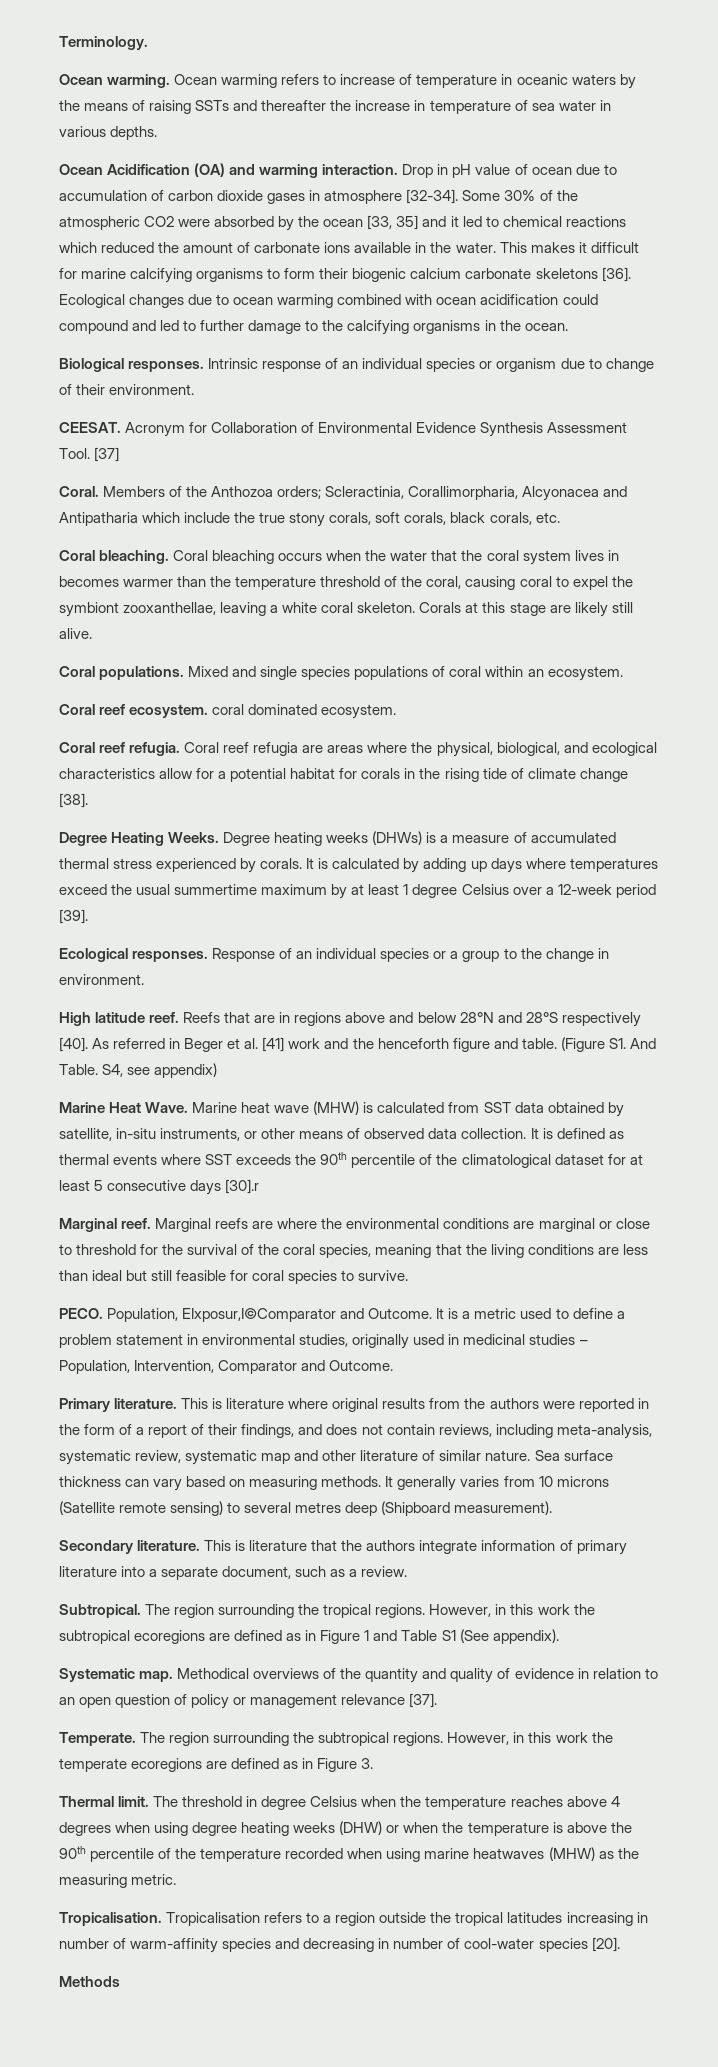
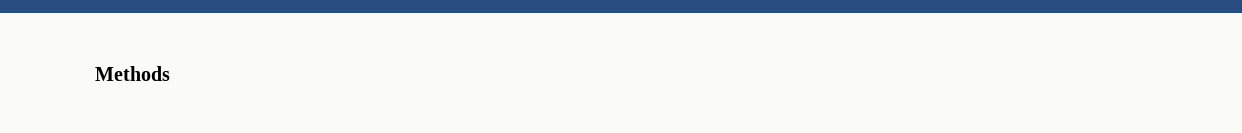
- Terminology.
- Ocean warming. Ocean warming refers to increase of temperature in oceanic waters by the means of raising SSTs and thereafter the increase in temperature of sea water in various depths.
- Ocean Acidification (OA) and warming interaction. Drop in pH value of ocean due to accumulation of carbon dioxide gases in atmosphere [32-34]. Some 30% of the atmospheric CO2 were absorbed by the ocean [33, 35] and it led to chemical reactions which reduced the amount of carbonate ions available in the water. This makes it difficult for marine calcifying organisms to form their biogenic calcium carbonate skeletons [36]. Ecological changes due to ocean warming combined with ocean acidification could compound and led to further damage to the calcifying organisms in the ocean.
- Biological responses. Intrinsic response of an individual species or organism due to change of their environment.
- CEESAT. Acronym for Collaboration of Environmental Evidence Synthesis Assessment Tool. [37]
- Coral. Members of the Anthozoa orders; Scleractinia, Corallimorpharia, Alcyonacea and Antipatharia which include the true stony corals, soft corals, black corals, etc.
- Coral bleaching. Coral bleaching occurs when the water that the coral system lives in becomes warmer than the temperature threshold of the coral, causing coral to expel the symbiont zooxanthellae, leaving a white coral skeleton. Corals at this stage are likely still alive.
- Coral populations. Mixed and single species populations of coral within an ecosystem.
- Coral reef ecosystem. coral dominated ecosystem.
- Coral reef refugia. Coral reef refugia are areas where the physical, biological, and ecological characteristics allow for a potential habitat for corals in the rising tide of climate change [38].
- Degree Heating Weeks. Degree heating weeks (DHWs) is a measure of accumulated thermal stress experienced by corals. It is calculated by adding up days where temperatures exceed the usual summertime maximum by at least 1 degree Celsius over a 12-week period [39].
- Ecological responses. Response of an individual species or a group to the change in environment.
- High latitude reef. Reefs that are in regions above and below 28°N and 28°S respectively [40]. As referred in Beger et al. [41] work and the henceforth figure and table. (Figure S1. And Table. S4, see appendix)
- Marine Heat Wave. Marine heat wave (MHW) is calculated from SST data obtained by satellite, in-situ instruments, or other means of observed data collection. It is defined as thermal events where SST exceeds the 90th percentile of the climatological dataset for at least 5 consecutive days [30].r
- Marginal reef. Marginal reefs are where the environmental conditions are marginal or close to threshold for the survival of the coral species, meaning that the living conditions are less than ideal but still feasible for coral species to survive.
- PECO. Population, EIxposur,I©Comparator and Outcome. It is a metric used to define a problem statement in environmental studies, originally used in medicinal studies – Population, Intervention, Comparator and Outcome.
- Primary literature. This is literature where original results from the authors were reported in the form of a report of their findings, and does not contain reviews, including meta-analysis, systematic review, systematic map and other literature of similar nature. Sea surface thickness can vary based on measuring methods. It generally varies from 10 microns (Satellite remote sensing) to several metres deep (Shipboard measurement).
- Secondary literature. This is literature that the authors integrate information of primary literature into a separate document, such as a review.
- Subtropical. The region surrounding the tropical regions. However, in this work the subtropical ecoregions are defined as in Figure 1 and Table S1 (See appendix).
- Systematic map. Methodical overviews of the quantity and quality of evidence in relation to an open question of policy or management relevance [37].
- Temperate. The region surrounding the subtropical regions. However, in this work the temperate ecoregions are defined as in Figure 3.
- Thermal limit. The threshold in degree Celsius when the temperature reaches above 4 degrees when using degree heating weeks (DHW) or when the temperature is above the 90th percentile of the temperature recorded when using marine heatwaves (MHW) as the measuring metric.
- Tropicalisation. Tropicalisation refers to a region outside the tropical latitudes increasing in number of warm-affinity species and decreasing in number of cool-water species [20].

